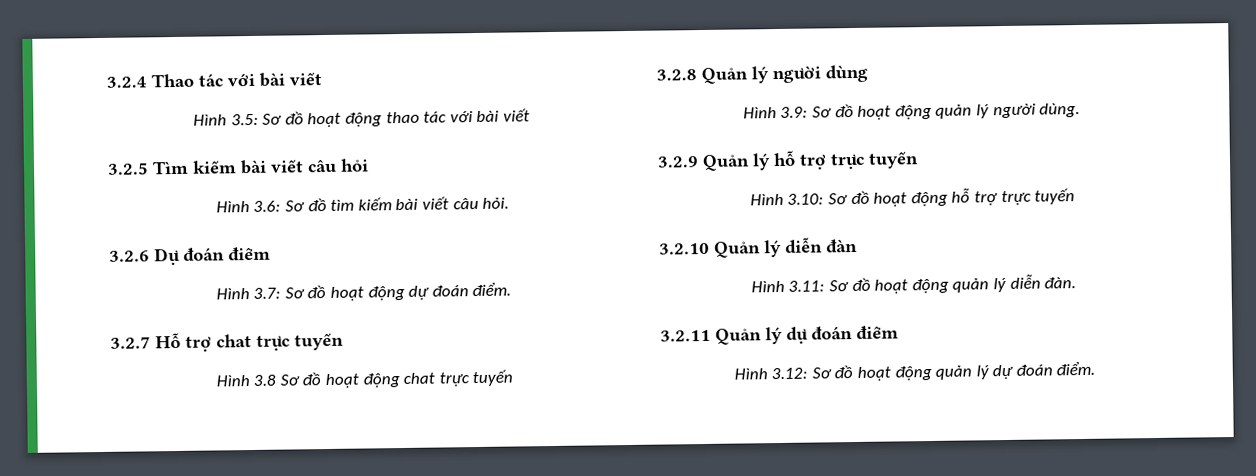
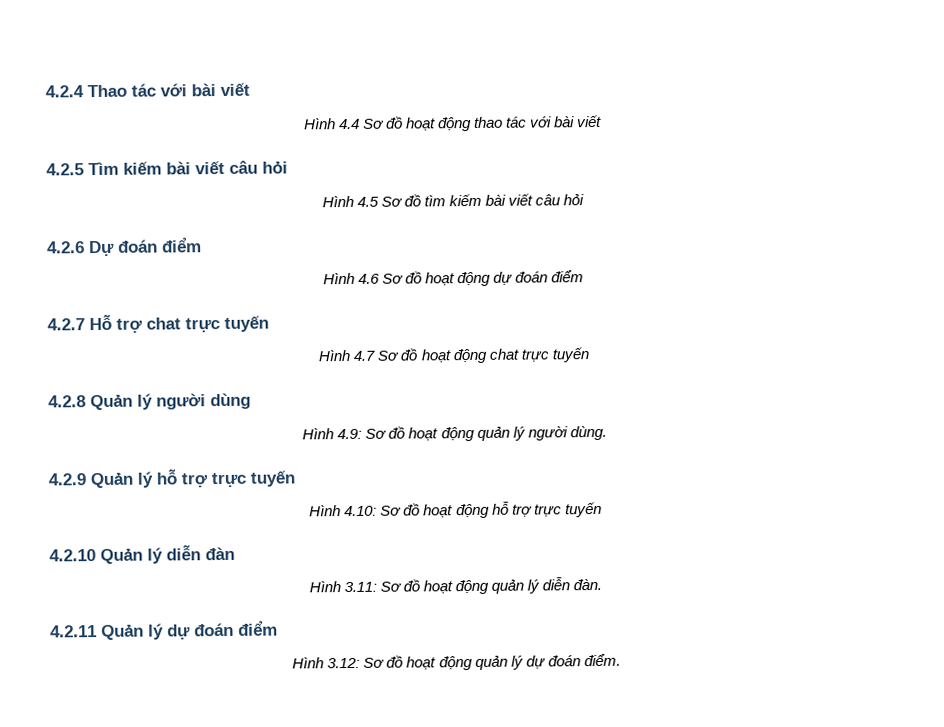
- 3.2.4 Thao tác với bài viết
+ 4.2.4 Thao tác với bài viết
- Hình 3.5: Sơ đồ hoạt động thao tác với bài viết
+ Hình 4.4 Sơ đồ hoạt động thao tác với bài viết
- 3.2.5 Tìm kiếm bài viết câu hỏi
+ 4.2.5 Tìm kiếm bài viết câu hỏi
- Hình 3.6: Sơ đồ tìm kiếm bài viết câu hỏi.
- 3.2.6 Dự đoán điểm
+ Hình 4.5 Sơ đồ tìm kiếm bài viết câu hỏi
+ 4.2.6 Dự đoán điểm
- Hình 3.7: Sơ đồ hoạt động dự đoán điểm.
- 3.2.7 Hỗ trợ chat trực tuyến
+ Hình 4.6 Sơ đồ hoạt động dự đoán điểm
+ 4.2.7 Hỗ trợ chat trực tuyến
- Hình 3.8 Sơ đồ hoạt động chat trực tuyến
+ Hình 4.7 Sơ đồ hoạt động chat trực tuyến
- 3.2.8 Quản lý người dùng
+ 4.2.8 Quản lý người dùng
- Hình 3.9: Sơ đồ hoạt động quản lý người dùng.
+ Hình 4.9: Sơ đồ hoạt động quản lý người dùng.
- 3.2.9 Quản lý hỗ trợ trực tuyến
+ 4.2.9 Quản lý hỗ trợ trực tuyến
- Hình 3.10: Sơ đồ hoạt động hỗ trợ trực tuyến
+ Hình 4.10: Sơ đồ hoạt động hỗ trợ trực tuyến
- 3.2.10 Quản lý diễn đàn
+ 4.2.10 Quản lý diễn đàn
- 3.2.11 Quản lý dự đoán điểm
+ 4.2.11 Quản lý dự đoán điểm

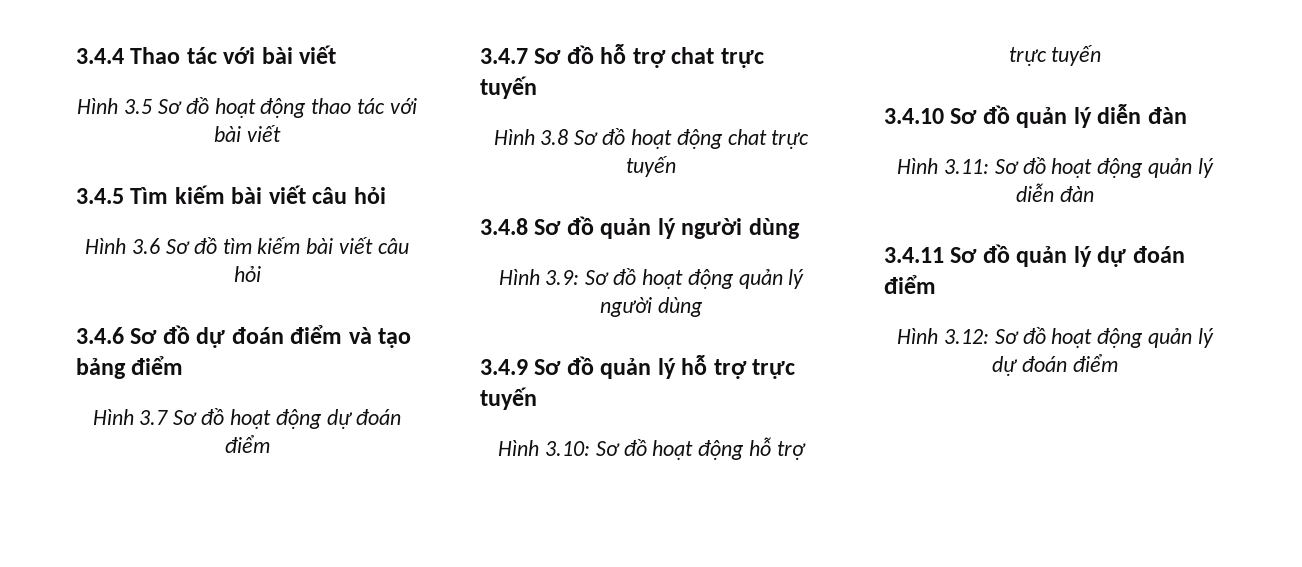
- 4.2.4 Thao tác với bài viết
+ 3.4.4 Thao tác với bài viết
- Hình 4.4 Sơ đồ hoạt động thao tác với bài viết
+ Hình 3.5 Sơ đồ hoạt động thao tác với bài viết
- 4.2.5 Tìm kiếm bài viết câu hỏi
+ 3.4.5 Tìm kiếm bài viết câu hỏi
- Hình 4.5 Sơ đồ tìm kiếm bài viết câu hỏi
+ Hình 3.6 Sơ đồ tìm kiếm bài viết câu hỏi
- 4.2.6 Dự đoán điểm
- Hình 4.6 Sơ đồ hoạt động dự đoán điểm
+ 3.4.6 Sơ đồ dự đoán điểm và tạo bảng điểm
+ Hình 3.7 Sơ đồ hoạt động dự đoán điểm
- 4.2.7 Hỗ trợ chat trực tuyến
+ 3.4.7 Sơ đồ hỗ trợ chat trực tuyến
- Hình 4.7 Sơ đồ hoạt động chat trực tuyến
+ Hình 3.8 Sơ đồ hoạt động chat trực tuyến
- 4.2.8 Quản lý người dùng
+ 3.4.8 Sơ đồ quản lý người dùng
- Hình 4.9: Sơ đồ hoạt động quản lý người dùng.
- 4.2.9 Quản lý hỗ trợ trực tuyến
+ Hình 3.9: Sơ đồ hoạt động quản lý người dùng
+ 3.4.9 Sơ đồ quản lý hỗ trợ trực tuyến
- Hình 4.10: Sơ đồ hoạt động hỗ trợ trực tuyến
+ Hình 3.10: Sơ đồ hoạt động hỗ trợ trực tuyến
- 4.2.10 Quản lý diễn đàn
+ 3.4.10 Sơ đồ quản lý diễn đàn
- Hình 3.11: Sơ đồ hoạt động quản lý diễn đàn.
- 4.2.11 Quản lý dự đoán điểm
+ Hình 3.11: Sơ đồ hoạt động quản lý diễn đàn
+ 3.4.11 Sơ đồ quản lý dự đoán điểm
- Hình 3.12: Sơ đồ hoạt động quản lý dự đoán điểm.
+ Hình 3.12: Sơ đồ hoạt động quản lý dự đoán điểm

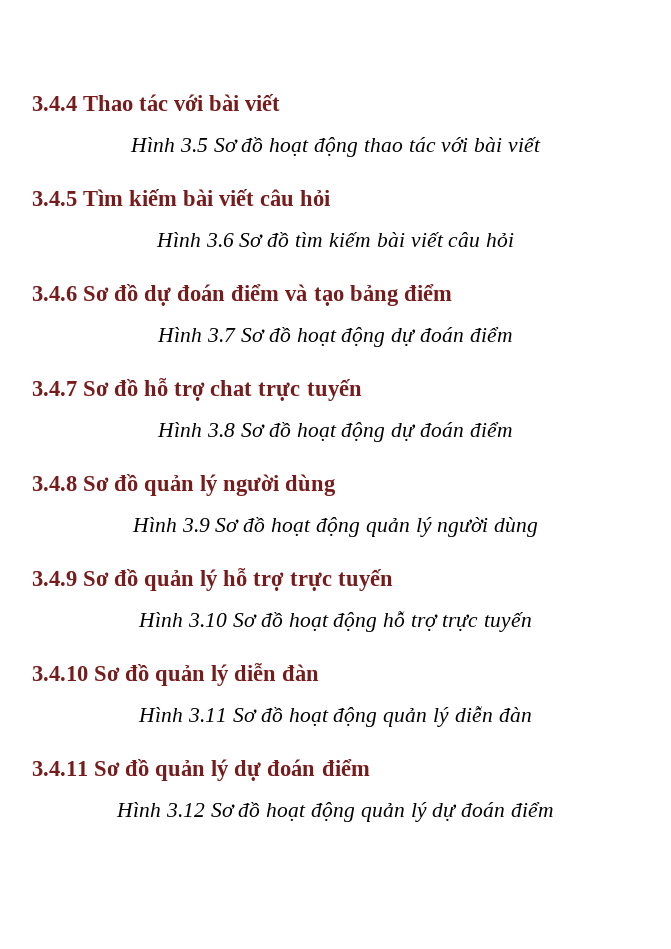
- Hình 3.8 Sơ đồ hoạt động chat trực tuyến
+ Hình 3.8 Sơ đồ hoạt động dự đoán điểm
- Hình 3.9: Sơ đồ hoạt động quản lý người dùng
+ Hình 3.9 Sơ đồ hoạt động quản lý người dùng
- Hình 3.10: Sơ đồ hoạt động hỗ trợ trực tuyến
+ Hình 3.10 Sơ đồ hoạt động hỗ trợ trực tuyến
- Hình 3.11: Sơ đồ hoạt động quản lý diễn đàn
+ Hình 3.11 Sơ đồ hoạt động quản lý diễn đàn
- Hình 3.12: Sơ đồ hoạt động quản lý dự đoán điểm
+ Hình 3.12 Sơ đồ hoạt động quản lý dự đoán điểm

